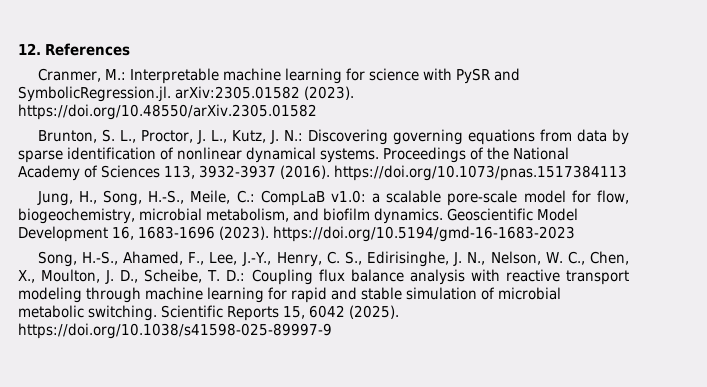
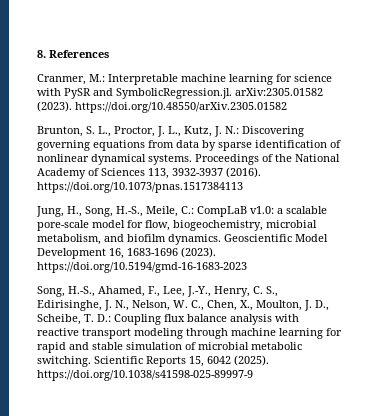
- 12. References
+ 8. References

